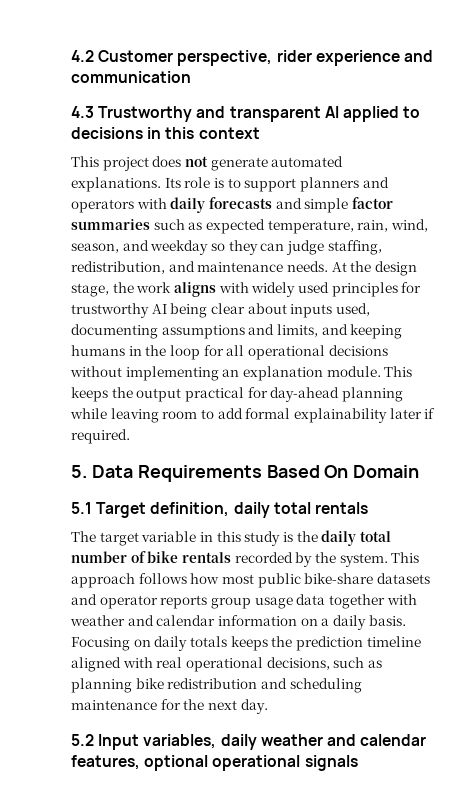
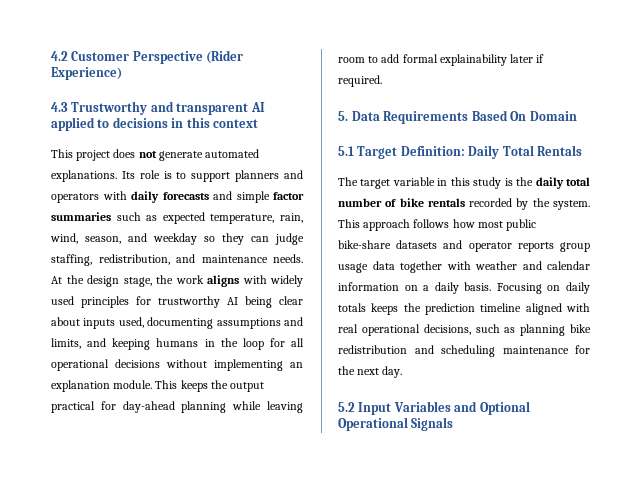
- 4.2 Customer perspective, rider experience and communication
+ 4.2 Customer Perspective (Rider Experience)
- 5.1 Target definition, daily total rentals
+ 5.1 Target Definition: Daily Total Rentals
- 5.2 Input variables, daily weather and calendar features, optional operational signals
+ 5.2 Input Variables and Optional Operational Signals

